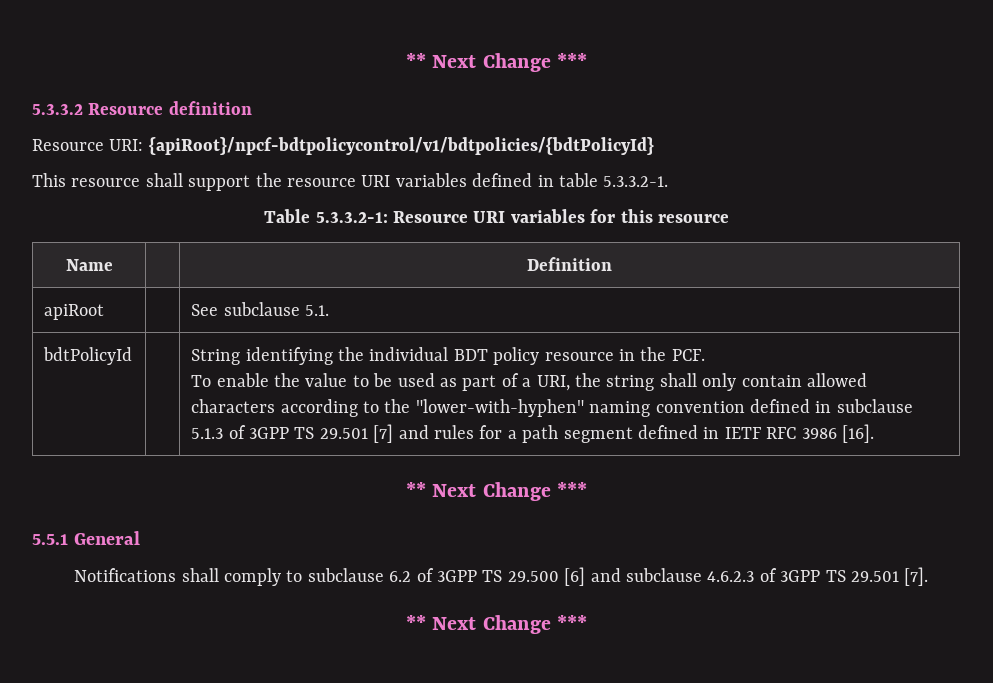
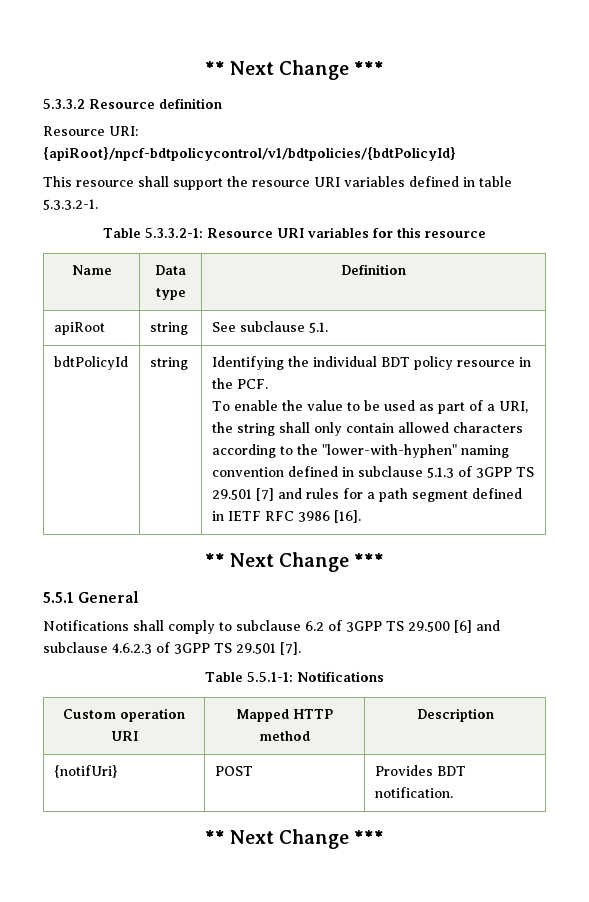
- Name | | Definition
+ Name | Data type | Definition
- apiRoot | | See subclause 5.1.
+ apiRoot | string | See subclause 5.1.
- String identifying the individual BDT policy resource in the PCF.
+ string | Identifying the individual BDT policy resource in the PCF.
+ Table 5.5.1-1: Notifications
+ Custom operation URI | Mapped HTTP method | Description
+ {notifUri} | POST | Provides BDT notification.

